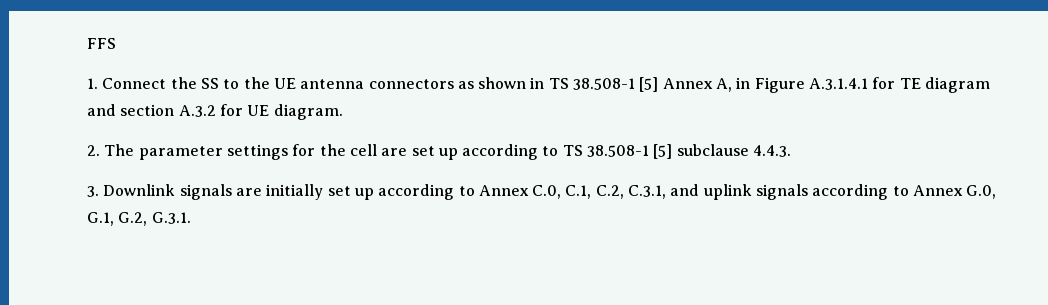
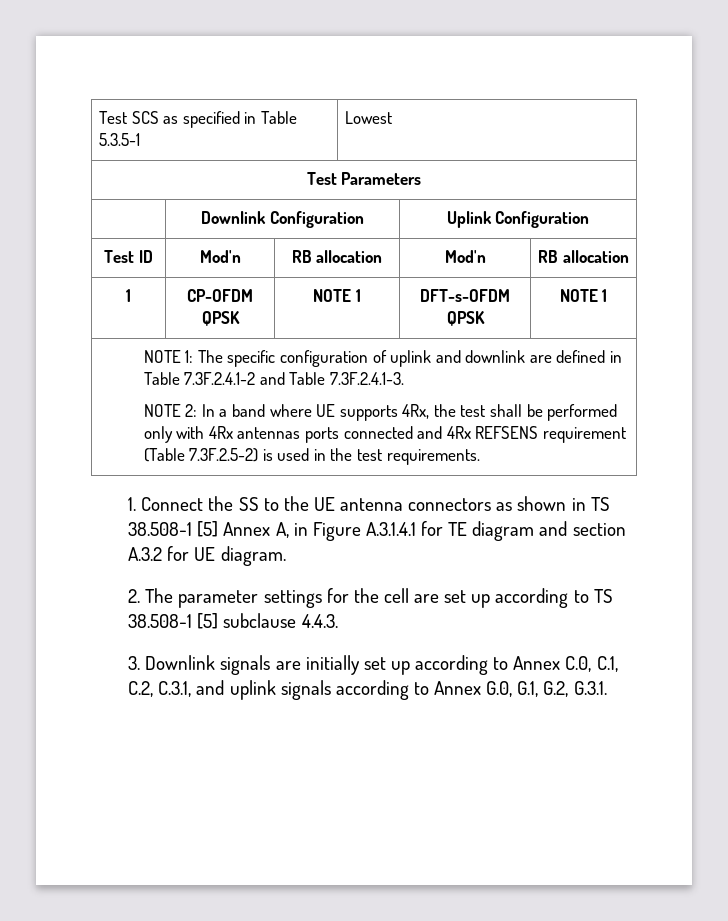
- FFS
+ Test SCS as specified in Table 5.3.5-1 | Lowest
+ Test Parameters
+ | Downlink Configuration | Uplink Configuration
+ Test ID | Mod'n | RB allocation | Mod'n | RB allocation
+ 1 | CP-OFDM QPSK | NOTE 1 | DFT-s-OFDM QPSK | NOTE 1
+ NOTE 1: The specific configuration of uplink and downlink are defined in Table 7.3F.2.4.1-2 and Table 7.3F.2.4.1-3.
+ NOTE 2: In a band where UE supports 4Rx, the test shall be performed only with 4Rx antennas ports connected and 4Rx REFSENS requirement (Table 7.3F.2.5-2) is used in the test requirements.

